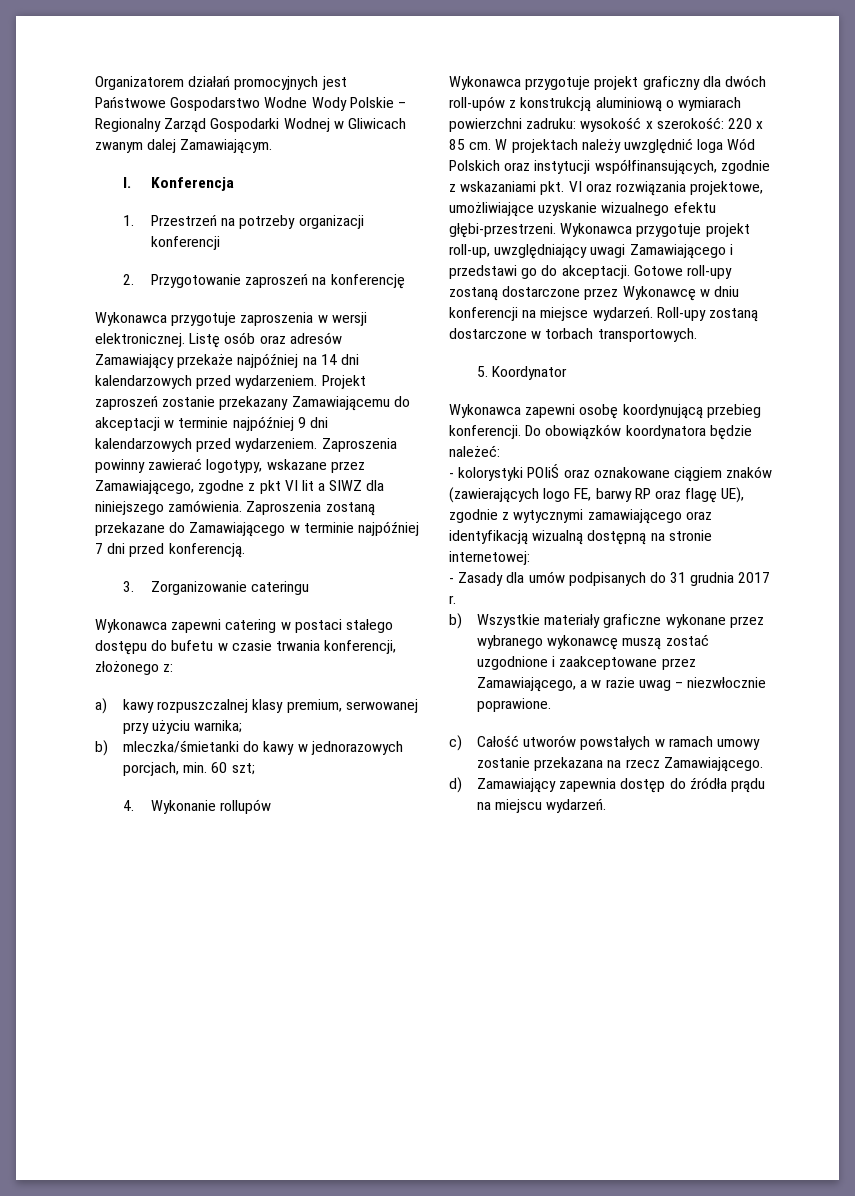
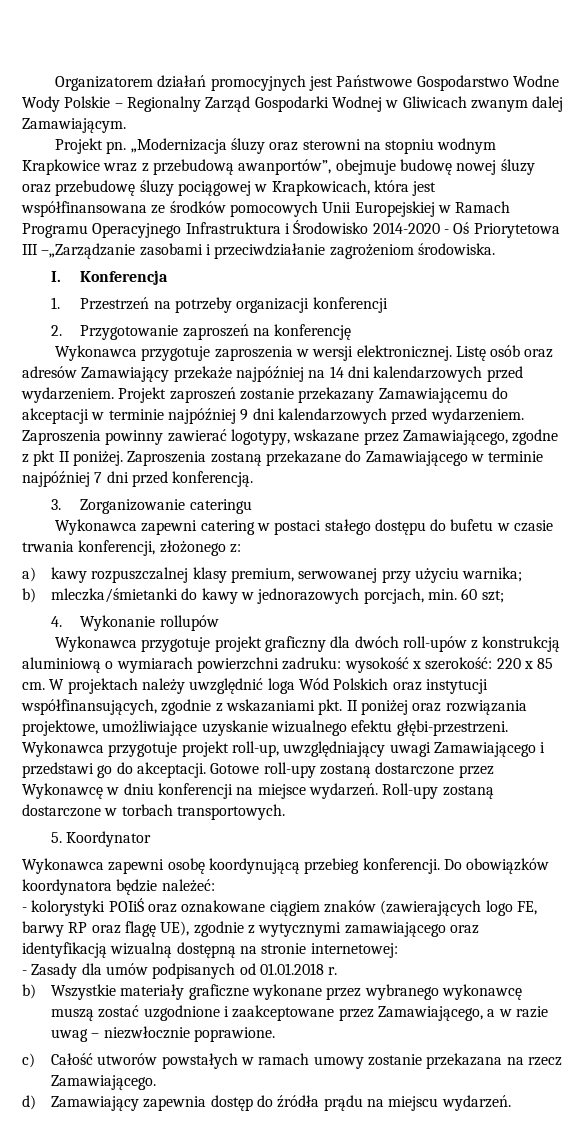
+ Projekt pn. „Modernizacja śluzy oraz sterowni na stopniu wodnym Krapkowice wraz z przebudową awanportów”, obejmuje budowę nowej śluzy oraz przebudowę śluzy pociągowej w Krapkowicach, która jest współfinansowana ze środków pomocowych Unii Europejskiej w Ramach Programu Operacyjnego Infrastruktura i Środowisko 2014-2020 - Oś Priorytetowa III –„Zarządzanie zasobami i przeciwdziałanie zagrożeniom środowiska.
- Zaproszenia powinny zawierać logotypy, wskazane przez Zamawiającego, zgodne z pkt VI lit a SIWZ dla niniejszego zamówienia.
+ Zaproszenia powinny zawierać logotypy, wskazane przez Zamawiającego, zgodne z pkt II poniżej.
- W projektach należy uwzględnić loga Wód Polskich oraz instytucji współfinansujących, zgodnie z wskazaniami pkt. VI oraz rozwiązania projektowe, umożliwiające uzyskanie wizualnego efektu głębi-przestrzeni.
+ W projektach należy uwzględnić loga Wód Polskich oraz instytucji współfinansujących, zgodnie z wskazaniami pkt. II poniżej oraz rozwiązania projektowe, umożliwiające uzyskanie wizualnego efektu głębi-przestrzeni.
- - Zasady dla umów podpisanych do 31 grudnia 2017 r.
+ - Zasady dla umów podpisanych od 01.01.2018 r.

